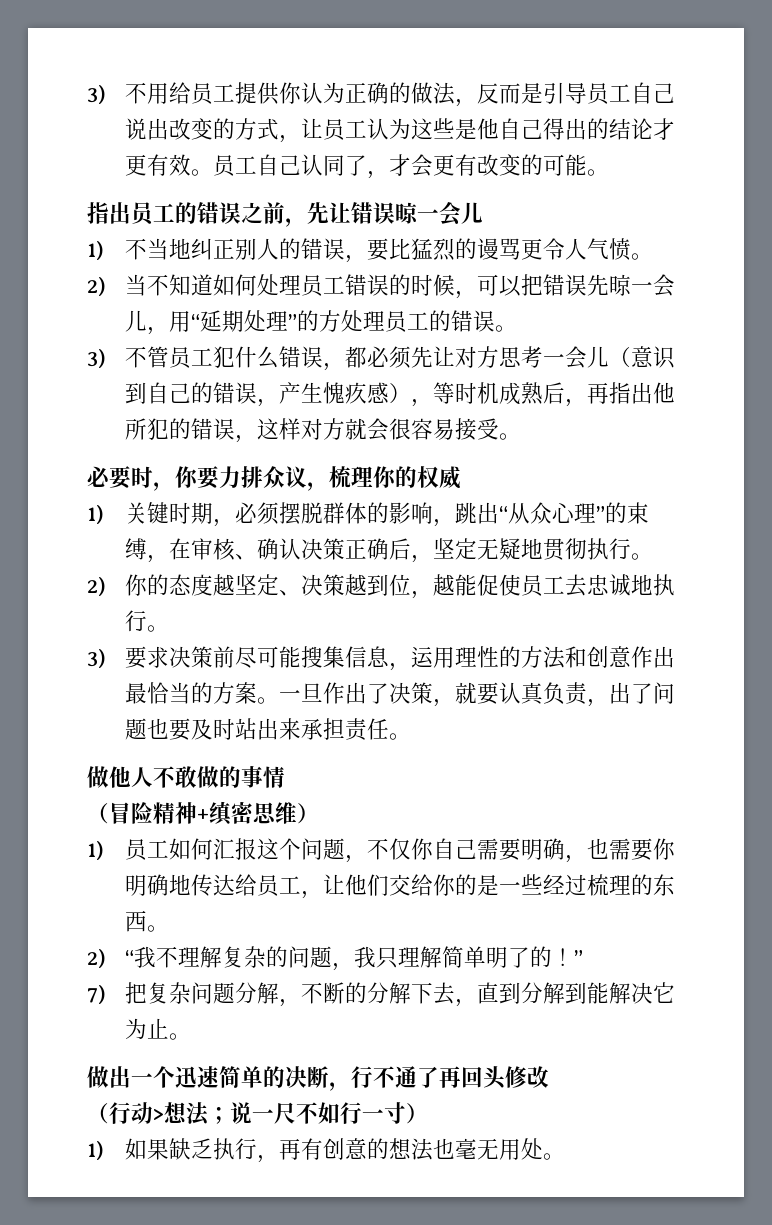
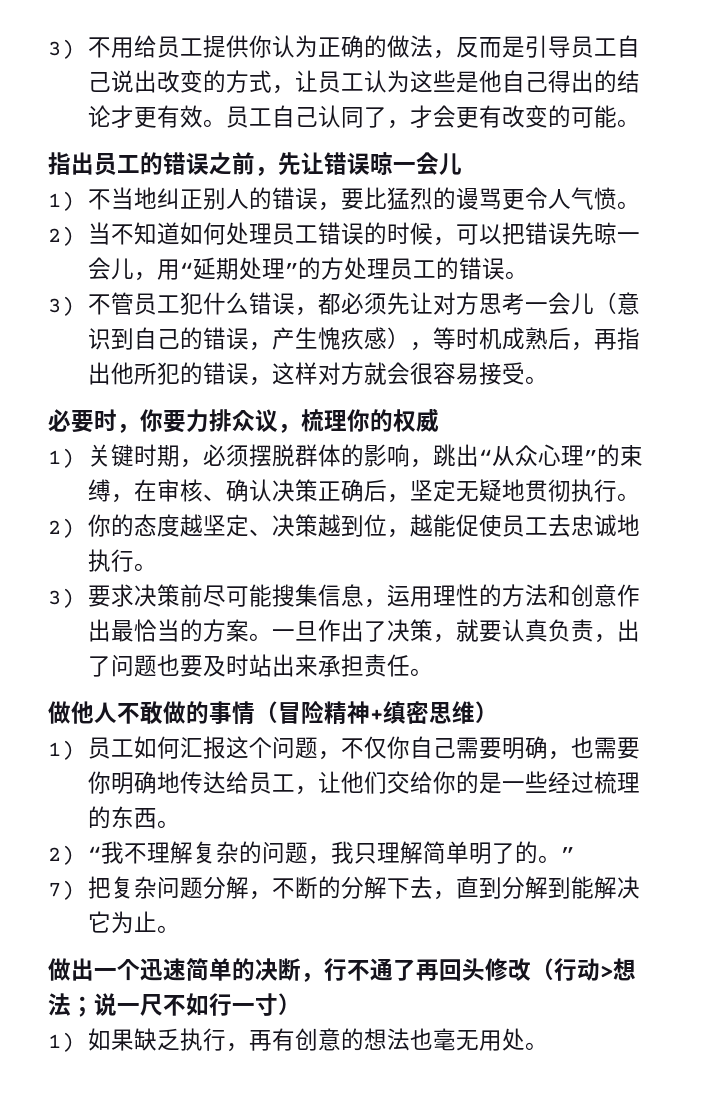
- 做他人不敢做的事情
- （冒险精神+缜密思维）
+ 做他人不敢做的事情（冒险精神+缜密思维）
- 2) “我不理解复杂的问题，我只理解简单明了的！”
+ 2) “我不理解复杂的问题，我只理解简单明了的。”
- 做出一个迅速简单的决断，行不通了再回头修改
- （行动>想法；说一尺不如行一寸）
+ 做出一个迅速简单的决断，行不通了再回头修改（行动>想法；说一尺不如行一寸）

